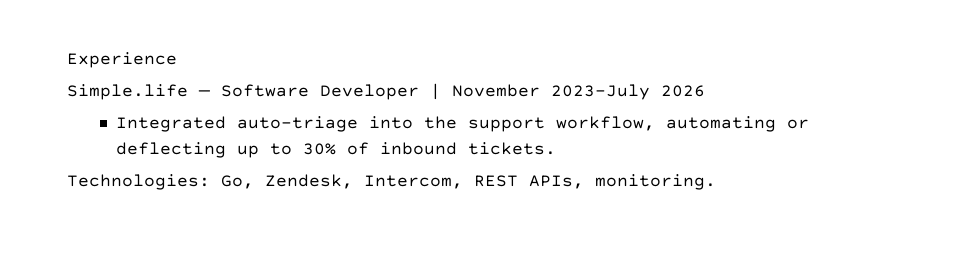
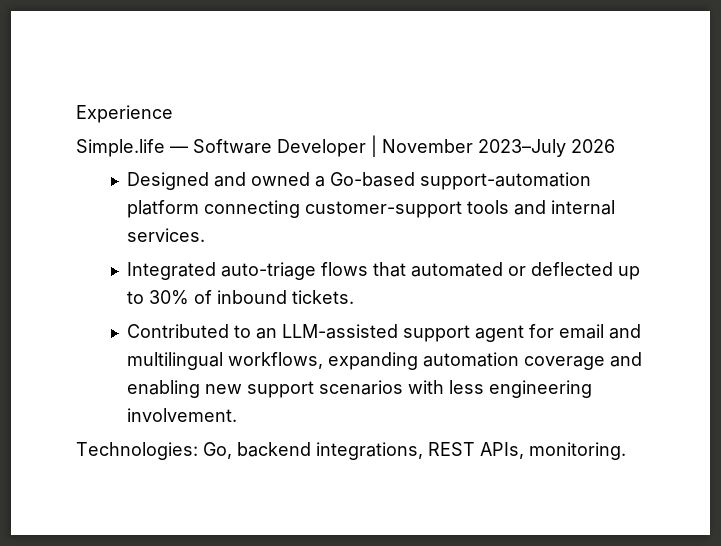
- Integrated auto-triage into the support workflow, automating or deflecting up to 30% of inbound tickets.
+ Designed and owned a Go-based support-automation platform connecting customer-support tools and internal services.
+ Integrated auto-triage flows that automated or deflected up to 30% of inbound tickets.
+ Contributed to an LLM-assisted support agent for email and multilingual workflows, expanding automation coverage and enabling new support scenarios with less engineering involvement.
- Technologies: Go, Zendesk, Intercom, REST APIs, monitoring.
+ Technologies: Go, backend integrations, REST APIs, monitoring.

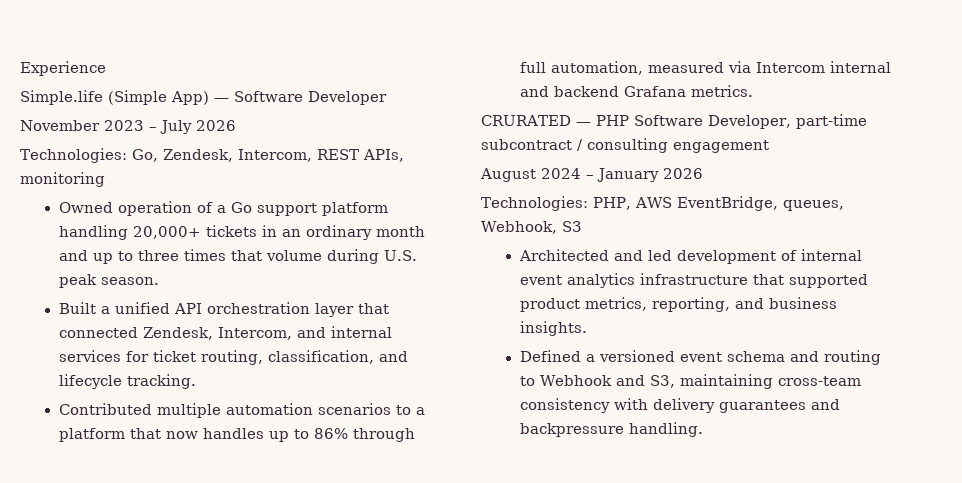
- Simple.life — Software Developer | November 2023–July 2026
- Designed and owned a Go-based support-automation platform connecting customer-support tools and internal services.
- Integrated auto-triage flows that automated or deflected up to 30% of inbound tickets.
- Contributed to an LLM-assisted support agent for email and multilingual workflows, expanding automation coverage and enabling new support scenarios with less engineering involvement.
- Technologies: Go, backend integrations, REST APIs, monitoring.
+ Simple.life (Simple App) — Software Developer
+ November 2023 – July 2026
+ Technologies: Go, Zendesk, Intercom, REST APIs, monitoring
+ Owned operation of a Go support platform handling 20,000+ tickets in an ordinary month and up to three times that volume during U.S. peak season.
+ Built a unified API orchestration layer that connected Zendesk, Intercom, and internal services for ticket routing, classification, and lifecycle tracking.
+ Contributed multiple automation scenarios to a platform that now handles up to 86% through full automation, measured via Intercom internal and backend Grafana metrics.
+ CRURATED — PHP Software Developer, part-time subcontract / consulting engagement
+ August 2024 – January 2026
+ Technologies: PHP, AWS EventBridge, queues, Webhook, S3
+ Architected and led development of internal event analytics infrastructure that supported product metrics, reporting, and business insights.
+ Defined a versioned event schema and routing to Webhook and S3, maintaining cross-team consistency with delivery guarantees and backpressure handling.

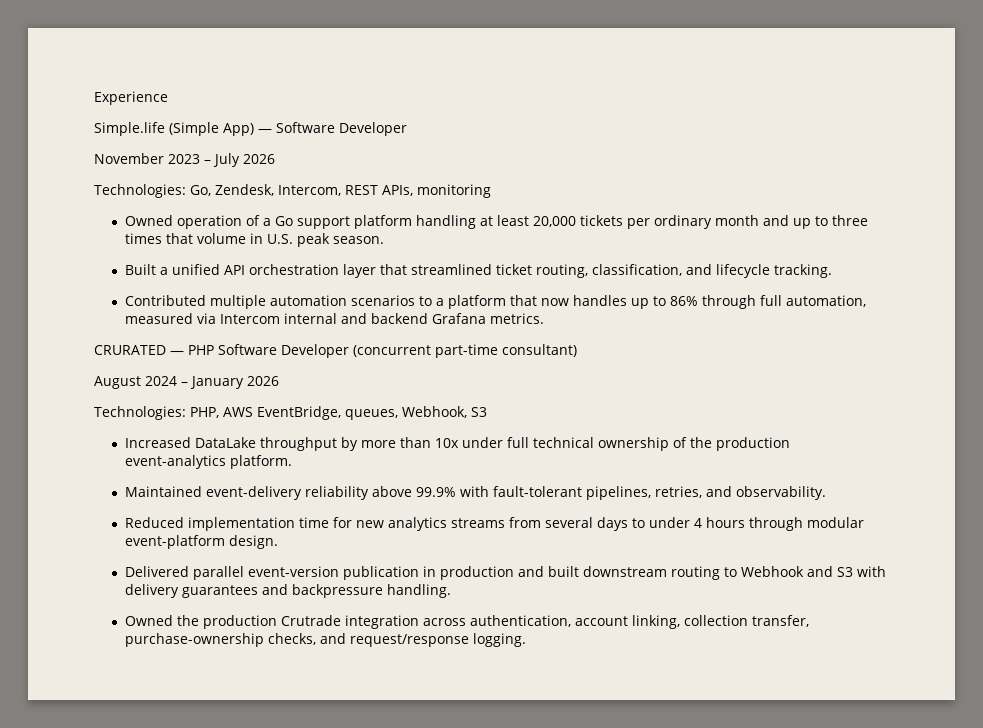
- Owned operation of a Go support platform handling 20,000+ tickets in an ordinary month and up to three times that volume during U.S. peak season.
+ Owned operation of a Go support platform handling at least 20,000 tickets per ordinary month and up to three times that volume in U.S. peak season.
- Built a unified API orchestration layer that connected Zendesk, Intercom, and internal services for ticket routing, classification, and lifecycle tracking.
+ Built a unified API orchestration layer that streamlined ticket routing, classification, and lifecycle tracking.
- CRURATED — PHP Software Developer, part-time subcontract / consulting engagement
+ CRURATED — PHP Software Developer (concurrent part-time consultant)
- Architected and led development of internal event analytics infrastructure that supported product metrics, reporting, and business insights.
- Defined a versioned event schema and routing to Webhook and S3, maintaining cross-team consistency with delivery guarantees and backpressure handling.
+ Increased DataLake throughput by more than 10x under full technical ownership of the production event-analytics platform.
+ Maintained event-delivery reliability above 99.9% with fault-tolerant pipelines, retries, and observability.
+ Reduced implementation time for new analytics streams from several days to under 4 hours through modular event-platform design.
+ Delivered parallel event-version publication in production and built downstream routing to Webhook and S3 with delivery guarantees and backpressure handling.
+ Owned the production Crutrade integration across authentication, account linking, collection transfer, purchase-ownership checks, and request/response logging.

